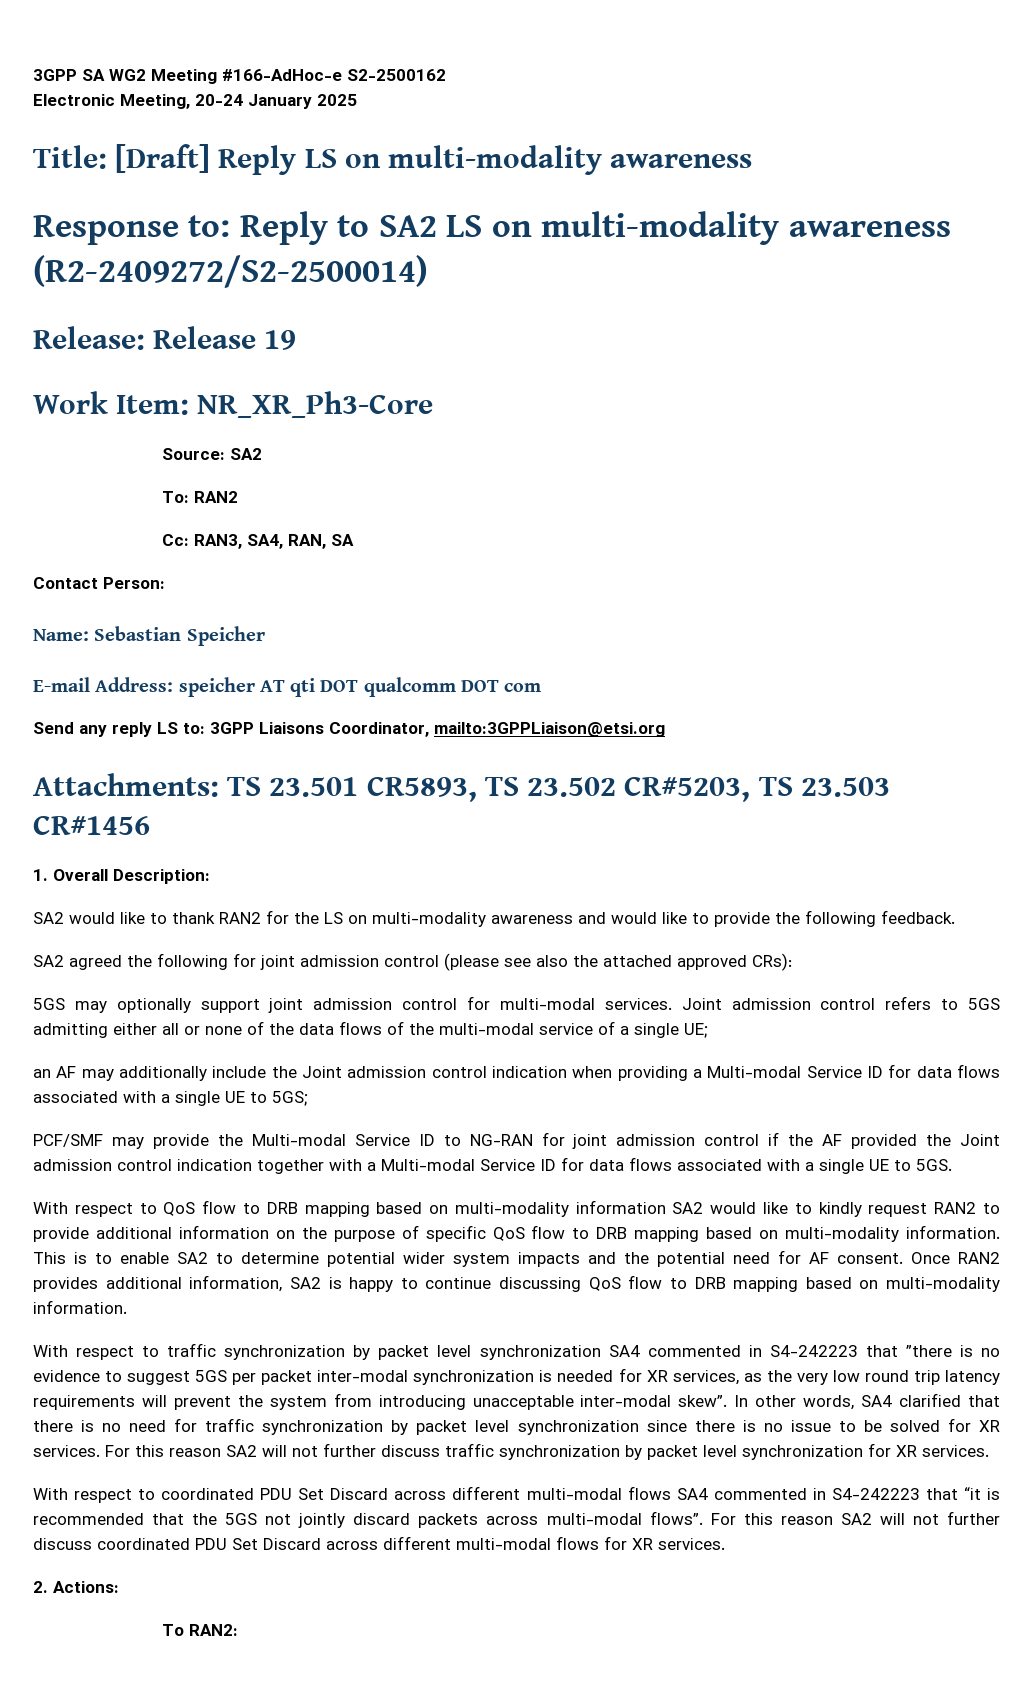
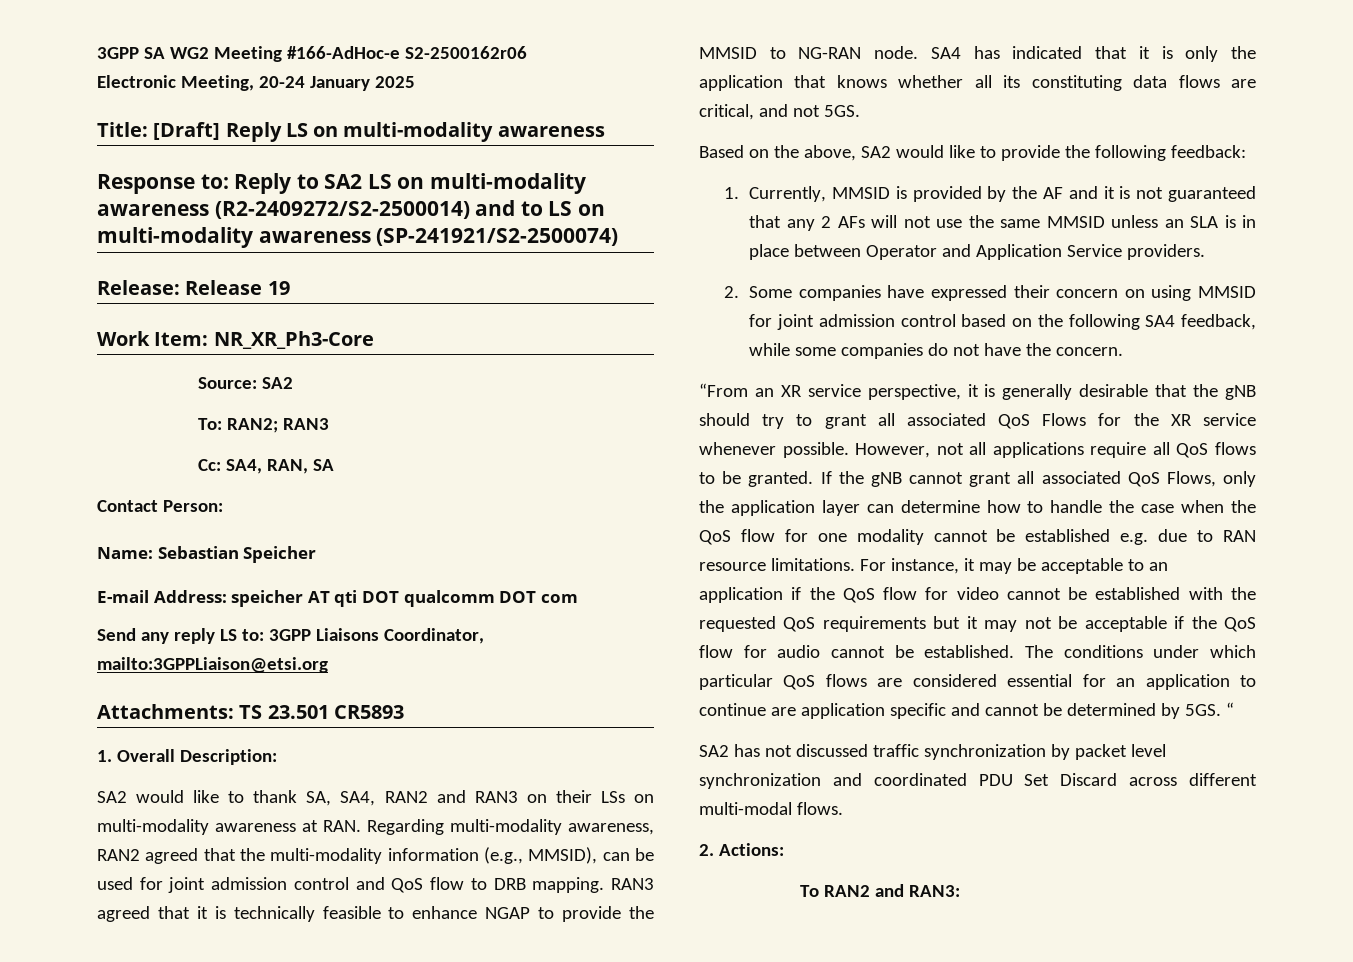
- 3GPP SA WG2 Meeting #166-AdHoc-e S2-2500162
+ 3GPP SA WG2 Meeting #166-AdHoc-e S2-2500162r06
- Response to: Reply to SA2 LS on multi-modality awareness (R2-2409272/S2-2500014)
+ Response to: Reply to SA2 LS on multi-modality awareness (R2-2409272/S2-2500014) and to LS on multi-modality awareness (SP-241921/S2-2500074)
- To: RAN2
+ To: RAN2; RAN3
- Cc: RAN3, SA4, RAN, SA
+ Cc: SA4, RAN, SA
- Attachments: TS 23.501 CR5893, TS 23.502 CR#5203, TS 23.503 CR#1456
+ Attachments: TS 23.501 CR5893
- SA2 would like to thank RAN2 for the LS on multi-modality awareness and would like to provide the following feedback.
- SA2 agreed the following for joint admission control (please see also the attached approved CRs):
- 5GS may optionally support joint admission control for multi-modal services. Joint admission control refers to 5GS admitting either all or none of the data flows of the multi-modal service of a single UE;
- an AF may additionally include the Joint admission control indication when providing a Multi-modal Service ID for data flows associated with a single UE to 5GS;
- PCF/SMF may provide the Multi-modal Service ID to NG-RAN for joint admission control if the AF provided the Joint admission control indication together with a Multi-modal Service ID for data flows associated with a single UE to 5GS.
- With respect to QoS flow to DRB mapping based on multi-modality information SA2 would like to kindly request RAN2 to provide additional information on the purpose of specific QoS flow to DRB mapping based on multi-modality information. This is to enable SA2 to determine potential wider system impacts and the potential need for AF consent. Once RAN2 provides additional information, SA2 is happy to continue discussing QoS flow to DRB mapping based on multi-modality information.
- With respect to traffic synchronization by packet level synchronization SA4 commented in S4-242223 that ”there is no evidence to suggest 5GS per packet inter-modal synchronization is needed for XR services, as the very low round trip latency requirements will prevent the system from introducing unacceptable inter-modal skew”. In other words, SA4 clarified that there is no need for traffic synchronization by packet level synchronization since there is no issue to be solved for XR services. For this reason SA2 will not further discuss traffic synchronization by packet level synchronization for XR services.
- With respect to coordinated PDU Set Discard across different multi-modal flows SA4 commented in S4-242223 that “it is recommended that the 5GS not jointly discard packets across multi-modal flows”. For this reason SA2 will not further discuss coordinated PDU Set Discard across different multi-modal flows for XR services.
+ SA2 would like to thank SA, SA4, RAN2 and RAN3 on their LSs on multi-modality awareness at RAN. Regarding multi-modality awareness, RAN2 agreed that the multi-modality information (e.g., MMSID), can be used for joint admission control and QoS flow to DRB mapping. RAN3 agreed that it is technically feasible to enhance NGAP to provide the MMSID to NG-RAN node. SA4 has indicated that it is only the application that knows whether all its constituting data flows are critical, and not 5GS.
+ Based on the above, SA2 would like to provide the following feedback:
+ 1. Currently, MMSID is provided by the AF and it is not guaranteed that any 2 AFs will not use the same MMSID unless an SLA is in place between Operator and Application Service providers.
+ 2. Some companies have expressed their concern on using MMSID for joint admission control based on the following SA4 feedback, while some companies do not have the concern.
+ “From an XR service perspective, it is generally desirable that the gNB should try to grant all associated QoS Flows for the XR service whenever possible. However, not all applications require all QoS flows to be granted. If the gNB cannot grant all associated QoS Flows, only the application layer can determine how to handle the case when the QoS flow for one modality cannot be established e.g. due to RAN resource limitations. For instance, it may be acceptable to an application if the QoS flow for video cannot be established with the requested QoS requirements but it may not be acceptable if the QoS flow for audio cannot be established. The conditions under which particular QoS flows are considered essential for an application to continue are application specific and cannot be determined by 5GS. “
+ SA2 has not discussed traffic synchronization by packet level synchronization and coordinated PDU Set Discard across different multi-modal flows.
- To RAN2:
+ To RAN2 and RAN3:

